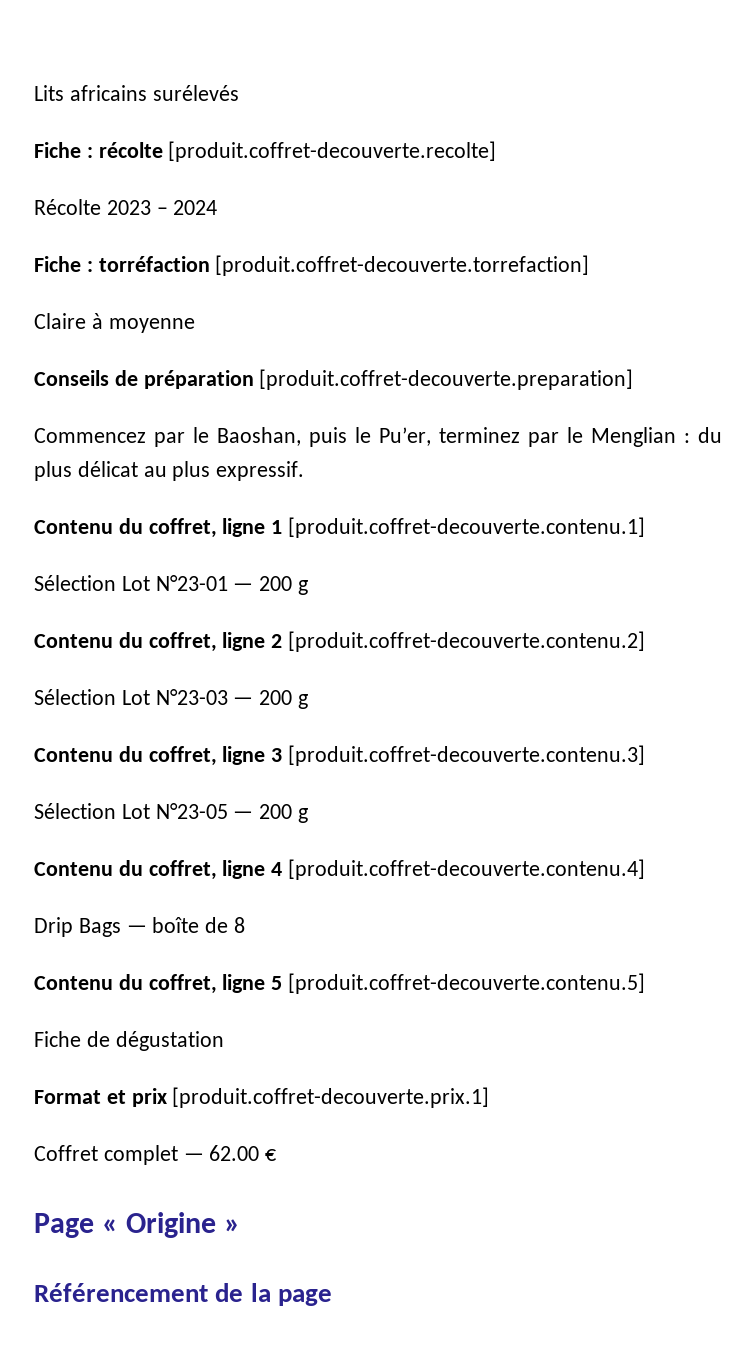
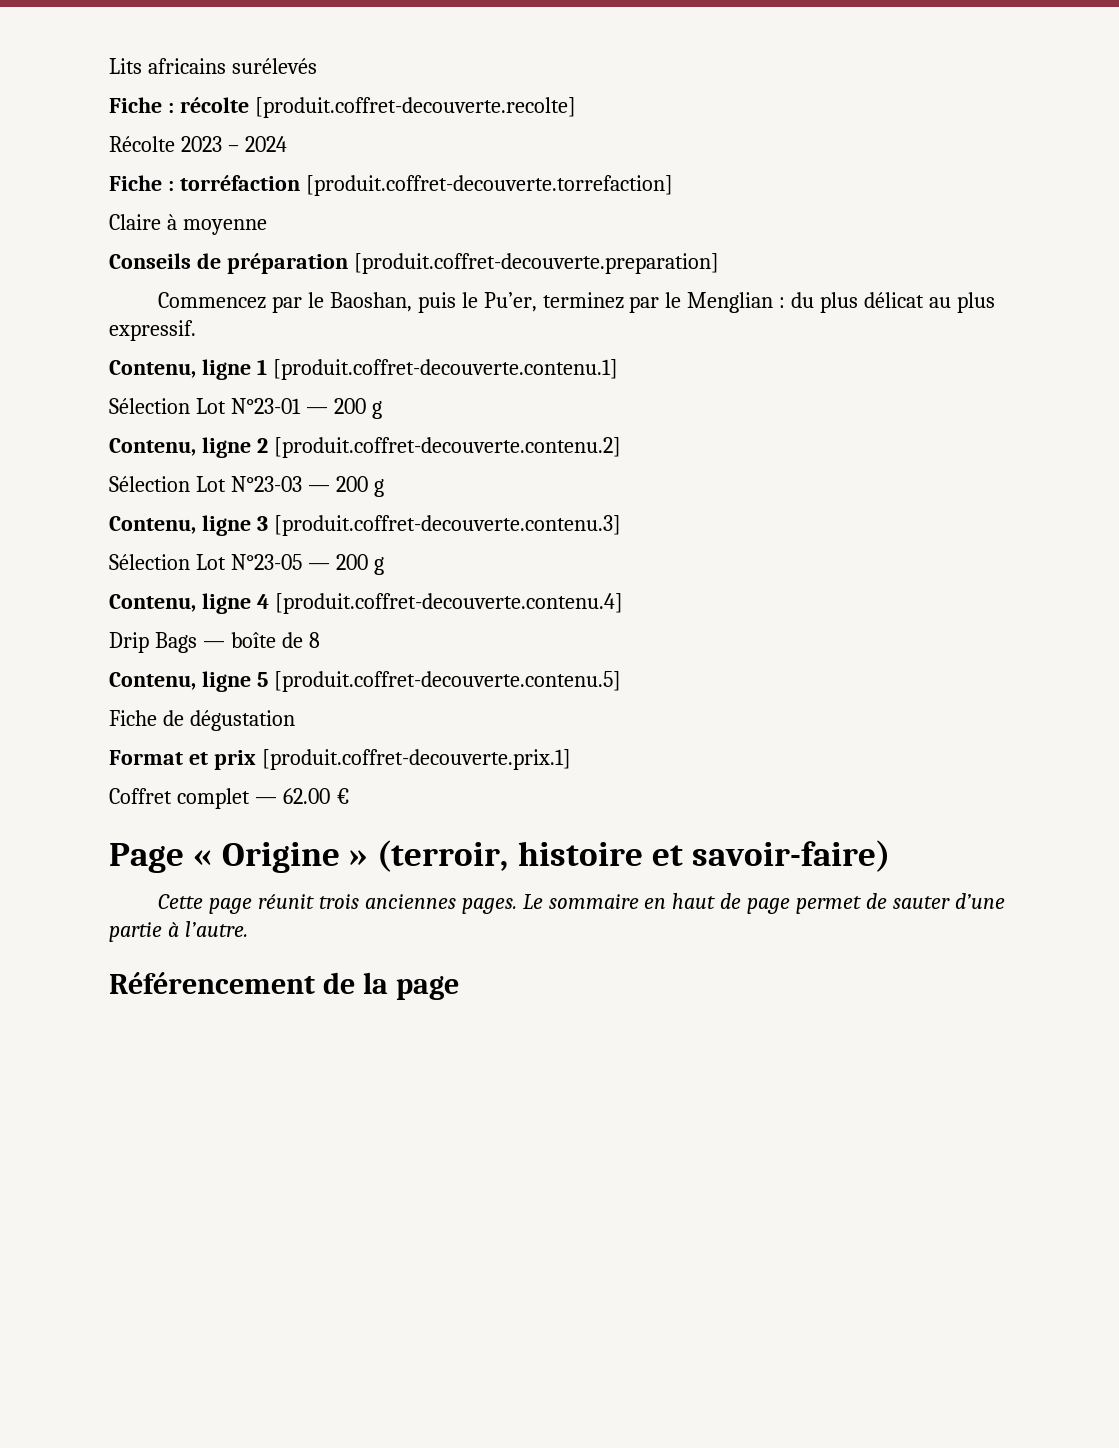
- Contenu du coffret, ligne 1 [produit.coffret-decouverte.contenu.1]
+ Contenu, ligne 1 [produit.coffret-decouverte.contenu.1]
- Contenu du coffret, ligne 2 [produit.coffret-decouverte.contenu.2]
+ Contenu, ligne 2 [produit.coffret-decouverte.contenu.2]
- Contenu du coffret, ligne 3 [produit.coffret-decouverte.contenu.3]
+ Contenu, ligne 3 [produit.coffret-decouverte.contenu.3]
- Contenu du coffret, ligne 4 [produit.coffret-decouverte.contenu.4]
+ Contenu, ligne 4 [produit.coffret-decouverte.contenu.4]
- Contenu du coffret, ligne 5 [produit.coffret-decouverte.contenu.5]
+ Contenu, ligne 5 [produit.coffret-decouverte.contenu.5]
- Page « Origine »
+ Page « Origine » (terroir, histoire et savoir-faire)
+ Cette page réunit trois anciennes pages. Le sommaire en haut de page permet de sauter d’une partie à l’autre.

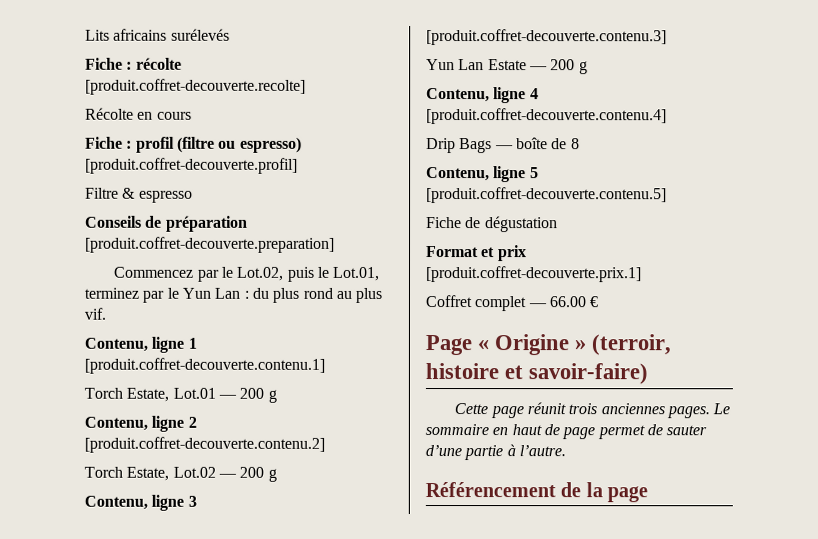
- Récolte 2023 – 2024
- Fiche : torréfaction [produit.coffret-decouverte.torrefaction]
- Claire à moyenne
+ Récolte en cours
+ Fiche : profil (filtre ou espresso) [produit.coffret-decouverte.profil]
+ Filtre & espresso
- Commencez par le Baoshan, puis le Pu’er, terminez par le Menglian : du plus délicat au plus expressif.
+ Commencez par le Lot.02, puis le Lot.01, terminez par le Yun Lan : du plus rond au plus vif.
- Sélection Lot N°23-01 — 200 g
+ Torch Estate, Lot.01 — 200 g
- Sélection Lot N°23-03 — 200 g
+ Torch Estate, Lot.02 — 200 g
- Sélection Lot N°23-05 — 200 g
+ Yun Lan Estate — 200 g
- Coffret complet — 62.00 €
+ Coffret complet — 66.00 €

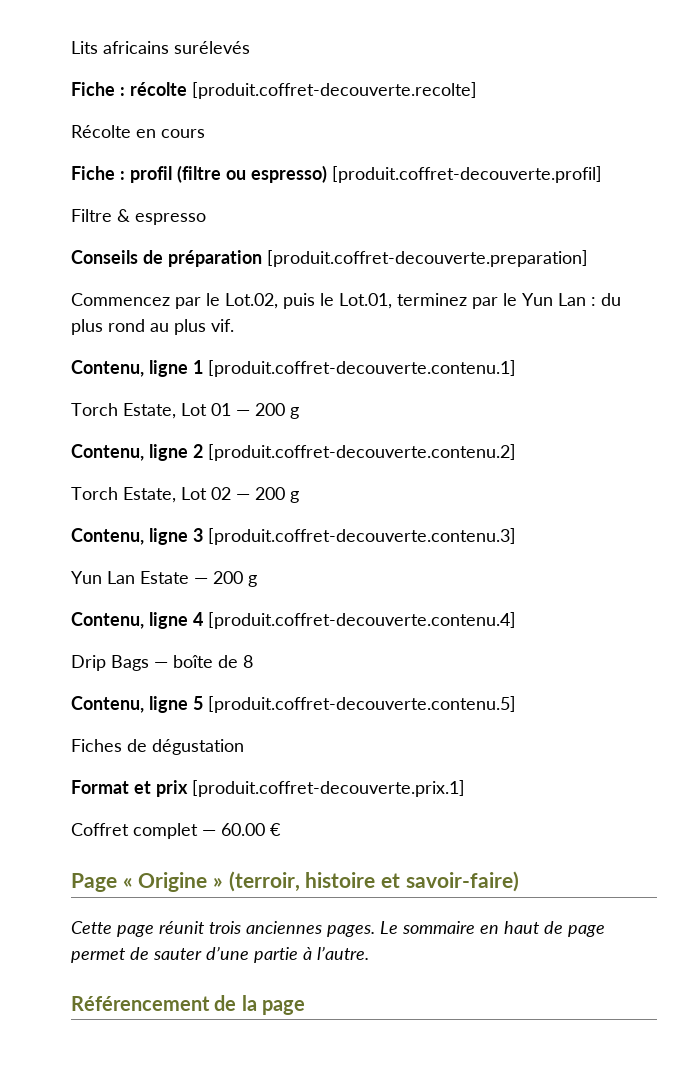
- Torch Estate, Lot.01 — 200 g
+ Torch Estate, Lot 01 — 200 g
- Torch Estate, Lot.02 — 200 g
+ Torch Estate, Lot 02 — 200 g
- Fiche de dégustation
+ Fiches de dégustation
- Coffret complet — 66.00 €
+ Coffret complet — 60.00 €

